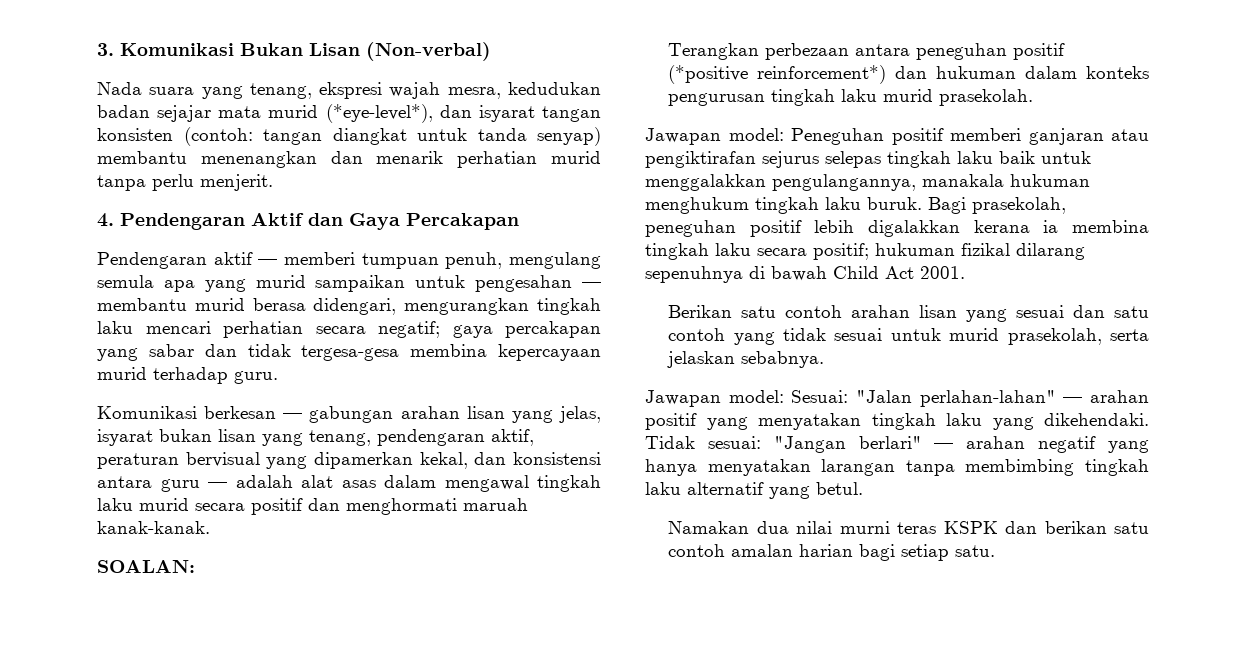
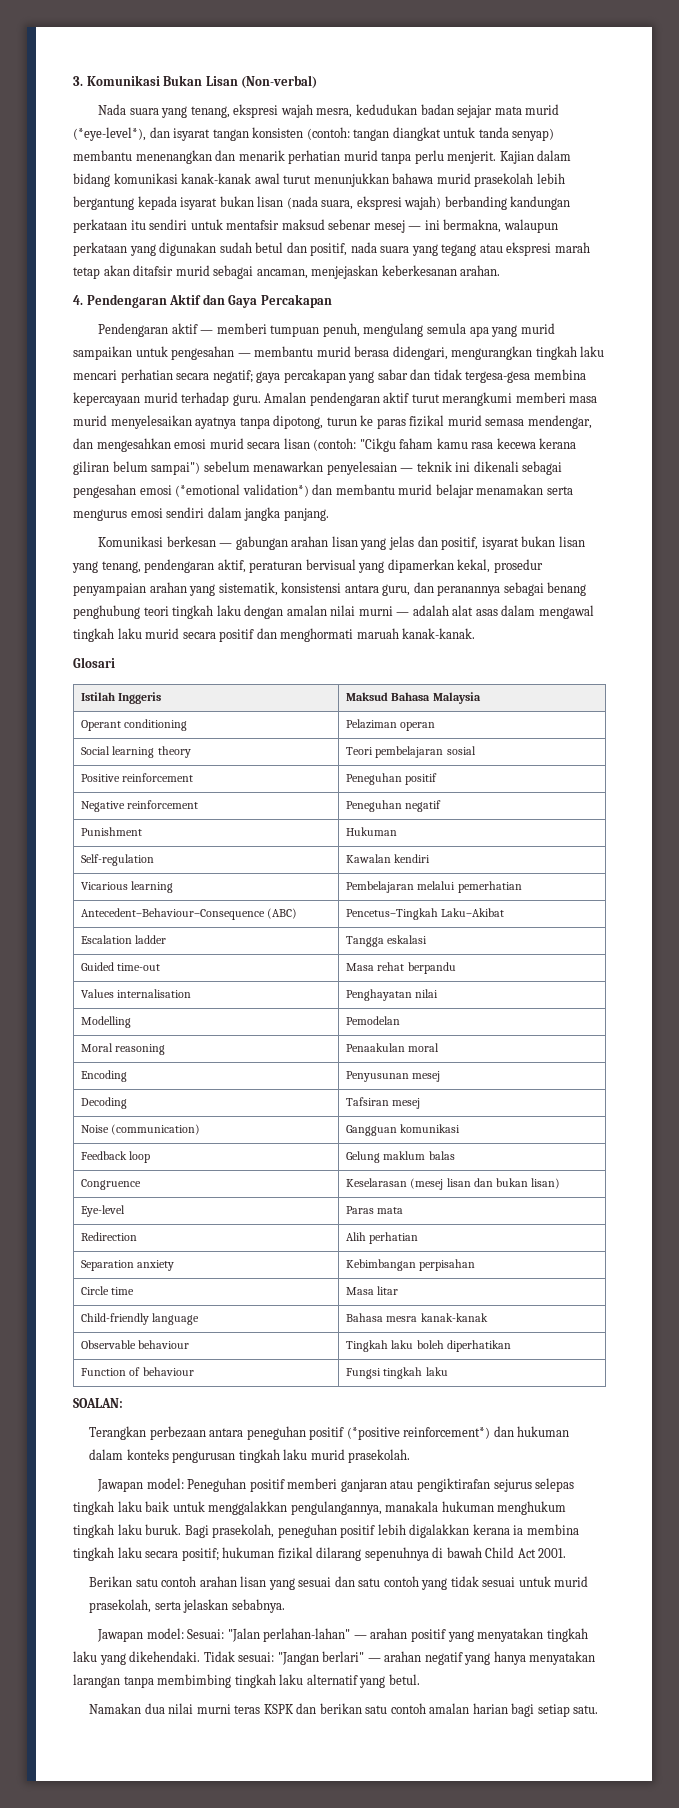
+ Kajian dalam bidang komunikasi kanak-kanak awal turut menunjukkan bahawa murid prasekolah lebih bergantung kepada isyarat bukan lisan (nada suara, ekspresi wajah) berbanding kandungan perkataan itu sendiri untuk mentafsir maksud sebenar mesej — ini bermakna, walaupun perkataan yang digunakan sudah betul dan positif, nada suara yang tegang atau ekspresi marah tetap akan ditafsir murid sebagai ancaman, menjejaskan keberkesanan arahan.
+ Amalan pendengaran aktif turut merangkumi memberi masa murid menyelesaikan ayatnya tanpa dipotong, turun ke paras fizikal murid semasa mendengar, dan mengesahkan emosi murid secara lisan (contoh: "Cikgu faham kamu rasa kecewa kerana giliran belum sampai") sebelum menawarkan penyelesaian — teknik ini dikenali sebagai pengesahan emosi (*emotional validation*) dan membantu murid belajar menamakan serta mengurus emosi sendiri dalam jangka panjang.
- Komunikasi berkesan — gabungan arahan lisan yang jelas, isyarat bukan lisan yang tenang, pendengaran aktif, peraturan bervisual yang dipamerkan kekal, dan konsistensi antara guru — adalah alat asas dalam mengawal tingkah laku murid secara positif dan menghormati maruah kanak-kanak.
+ Komunikasi berkesan — gabungan arahan lisan yang jelas dan positif, isyarat bukan lisan yang tenang, pendengaran aktif, peraturan bervisual yang dipamerkan kekal, prosedur penyampaian arahan yang sistematik, konsistensi antara guru, dan peranannya sebagai benang penghubung teori tingkah laku dengan amalan nilai murni — adalah alat asas dalam mengawal tingkah laku murid secara positif dan menghormati maruah kanak-kanak.
+ Glosari
+ Istilah Inggeris | Maksud Bahasa Malaysia
+ Operant conditioning | Pelaziman operan
+ Social learning theory | Teori pembelajaran sosial
+ Positive reinforcement | Peneguhan positif
+ Negative reinforcement | Peneguhan negatif
+ Punishment | Hukuman
+ Self-regulation | Kawalan kendiri
+ Vicarious learning | Pembelajaran melalui pemerhatian
+ Antecedent–Behaviour–Consequence (ABC) | Pencetus–Tingkah Laku–Akibat
+ Escalation ladder | Tangga eskalasi
+ Guided time-out | Masa rehat berpandu
+ Values internalisation | Penghayatan nilai
+ Modelling | Pemodelan
+ Moral reasoning | Penaakulan moral
+ Encoding | Penyusunan mesej
+ Decoding | Tafsiran mesej
+ Noise (communication) | Gangguan komunikasi
+ Feedback loop | Gelung maklum balas
+ Congruence | Keselarasan (mesej lisan dan bukan lisan)
+ Eye-level | Paras mata
+ Redirection | Alih perhatian
+ Separation anxiety | Kebimbangan perpisahan
+ Circle time | Masa litar
+ Child-friendly language | Bahasa mesra kanak-kanak
+ Observable behaviour | Tingkah laku boleh diperhatikan
+ Function of behaviour | Fungsi tingkah laku

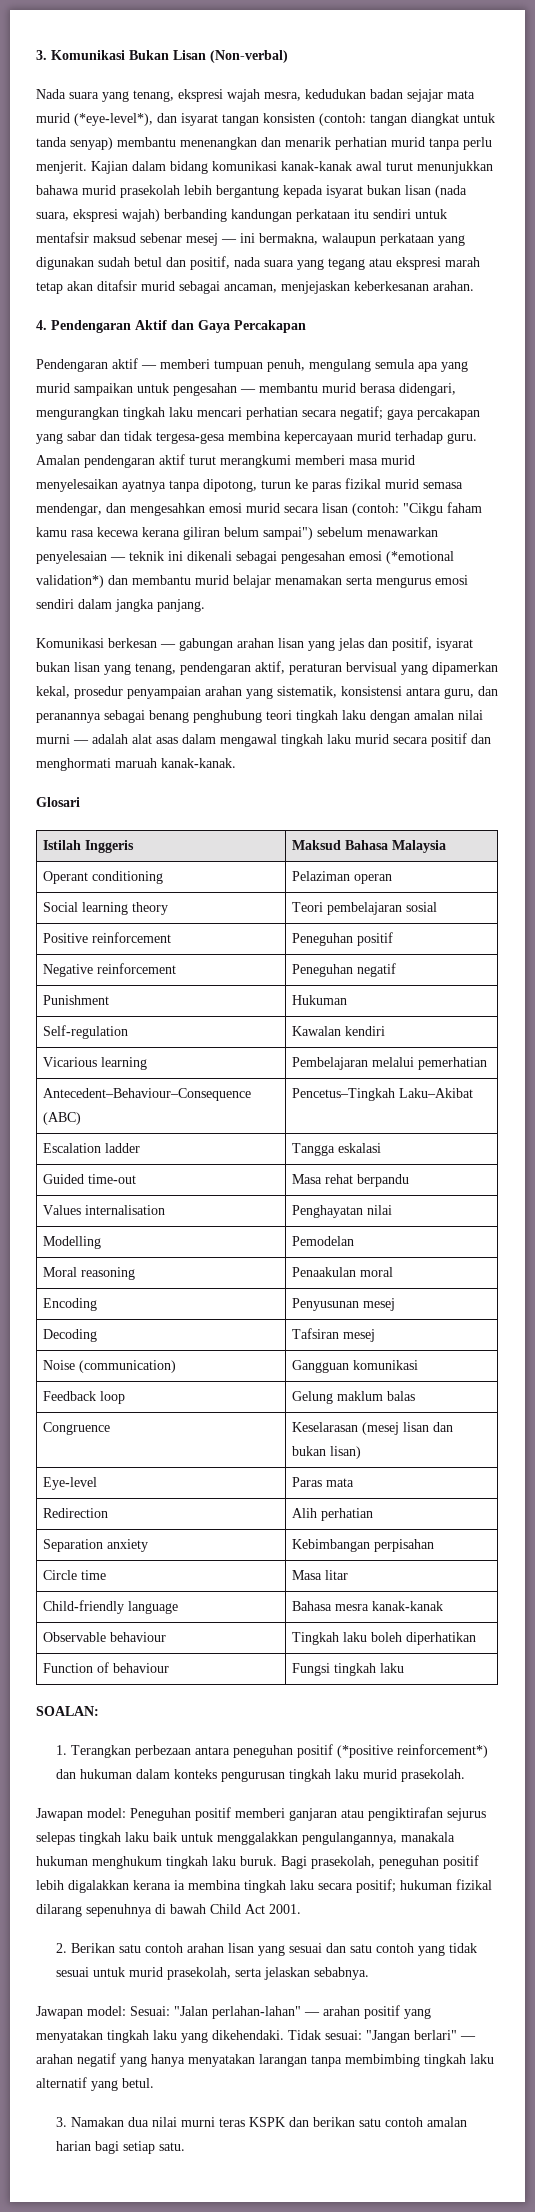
- Terangkan perbezaan antara peneguhan positif (*positive reinforcement*) dan hukuman dalam konteks pengurusan tingkah laku murid prasekolah.
+ 1. Terangkan perbezaan antara peneguhan positif (*positive reinforcement*) dan hukuman dalam konteks pengurusan tingkah laku murid prasekolah.
- Berikan satu contoh arahan lisan yang sesuai dan satu contoh yang tidak sesuai untuk murid prasekolah, serta jelaskan sebabnya.
+ 2. Berikan satu contoh arahan lisan yang sesuai dan satu contoh yang tidak sesuai untuk murid prasekolah, serta jelaskan sebabnya.
- Namakan dua nilai murni teras KSPK dan berikan satu contoh amalan harian bagi setiap satu.
+ 3. Namakan dua nilai murni teras KSPK dan berikan satu contoh amalan harian bagi setiap satu.

